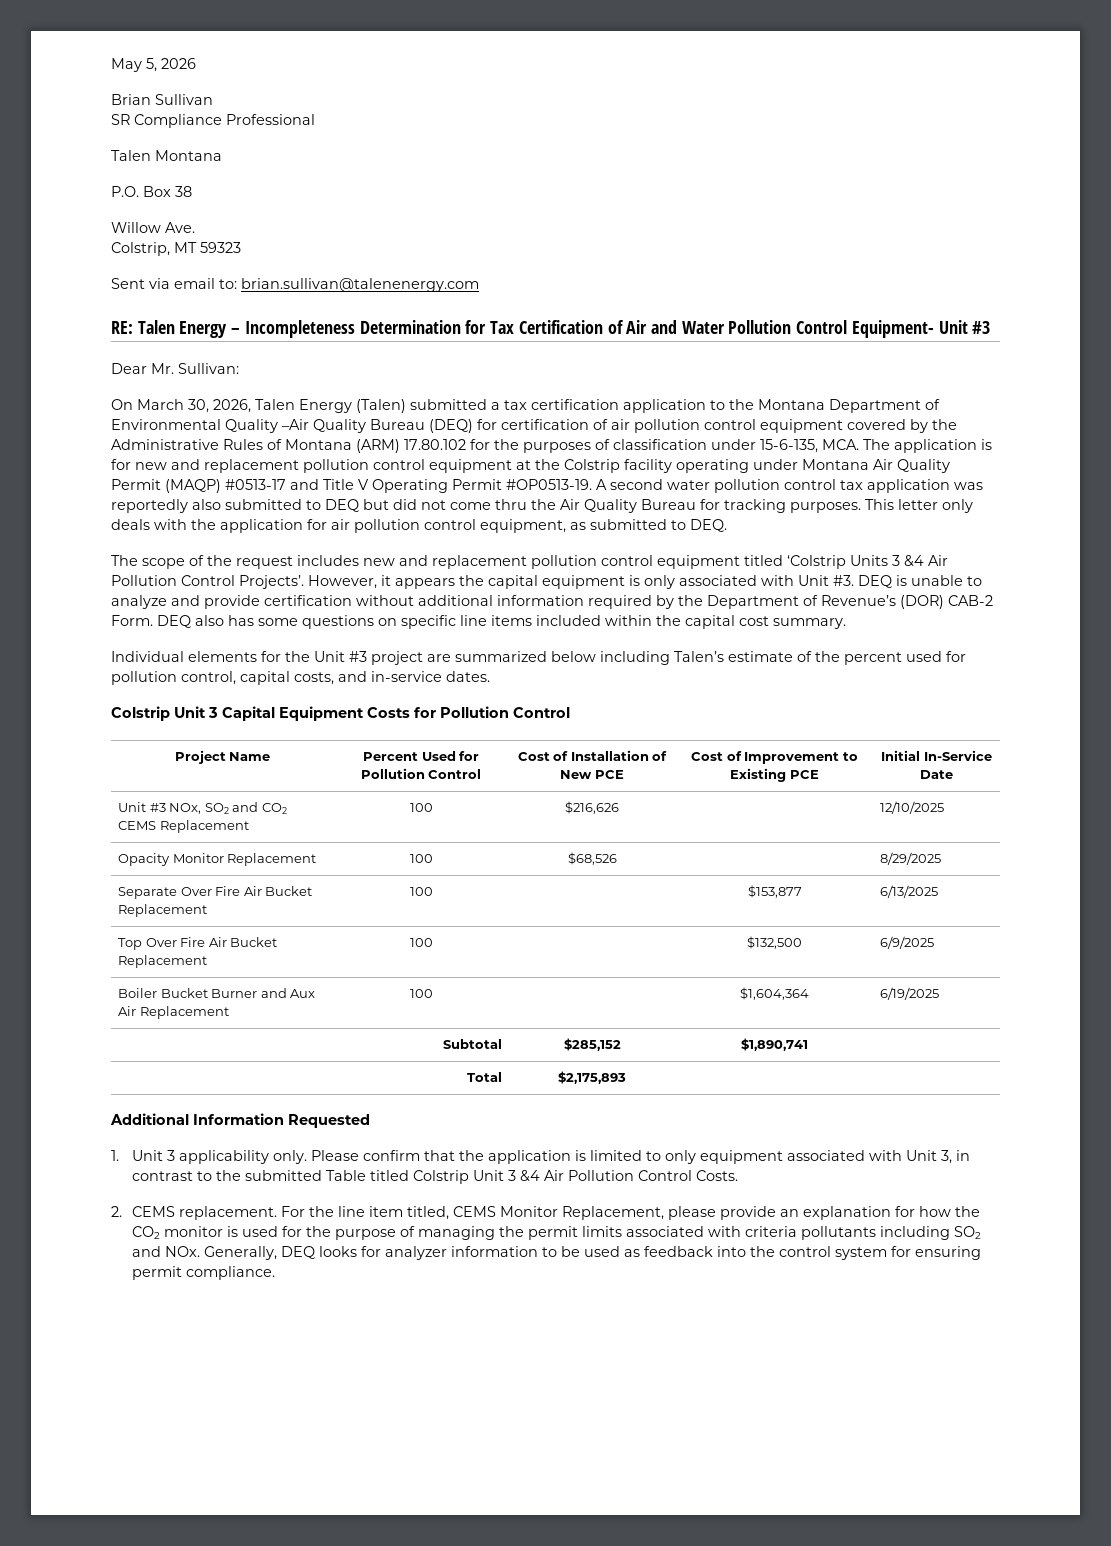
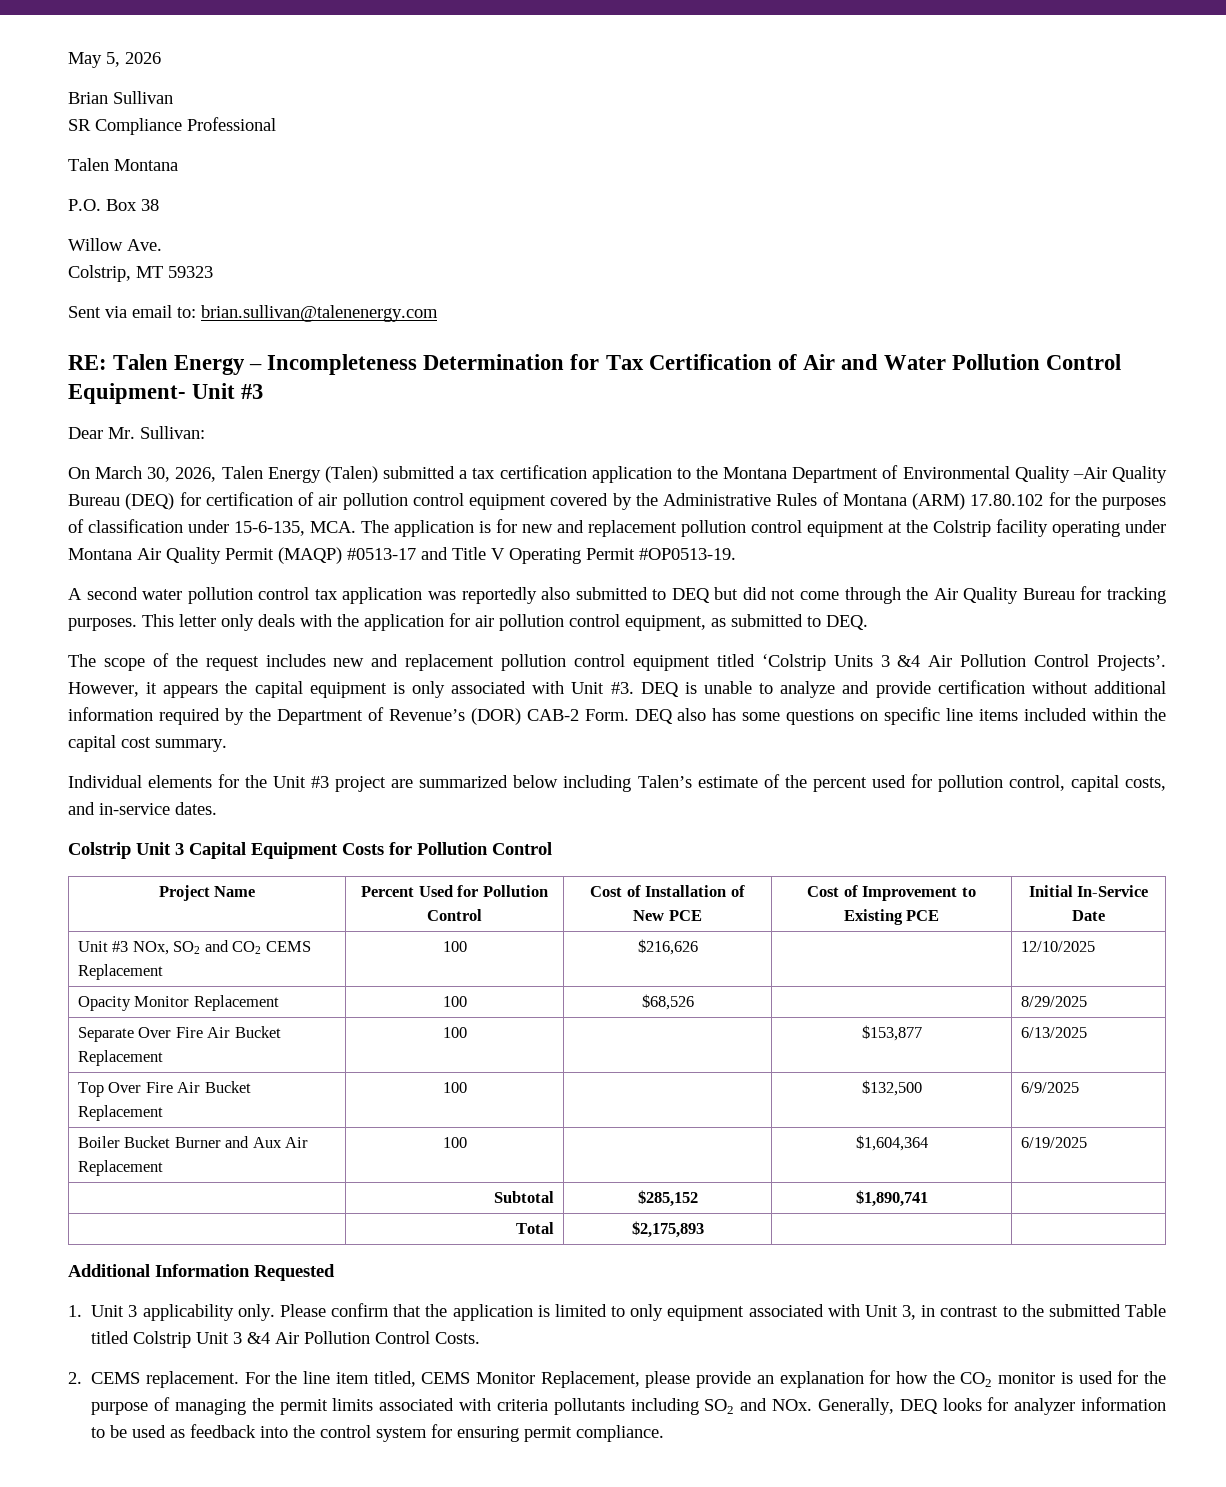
- On March 30, 2026, Talen Energy (Talen) submitted a tax certification application to the Montana Department of Environmental Quality –Air Quality Bureau (DEQ) for certification of air pollution control equipment covered by the Administrative Rules of Montana (ARM) 17.80.102 for the purposes of classification under 15-6-135, MCA. The application is for new and replacement pollution control equipment at the Colstrip facility operating under Montana Air Quality Permit (MAQP) #0513-17 and Title V Operating Permit #OP0513-19. A second water pollution control tax application was reportedly also submitted to DEQ but did not come thru the Air Quality Bureau for tracking purposes.
+ On March 30, 2026, Talen Energy (Talen) submitted a tax certification application to the Montana Department of Environmental Quality –Air Quality Bureau (DEQ) for certification of air pollution control equipment covered by the Administrative Rules of Montana (ARM) 17.80.102 for the purposes of classification under 15-6-135, MCA. The application is for new and replacement pollution control equipment at the Colstrip facility operating under Montana Air Quality Permit (MAQP) #0513-17 and Title V Operating Permit #OP0513-19.
+ A second water pollution control tax application was reportedly also submitted to DEQ but did not come through the Air Quality Bureau for tracking purposes.

